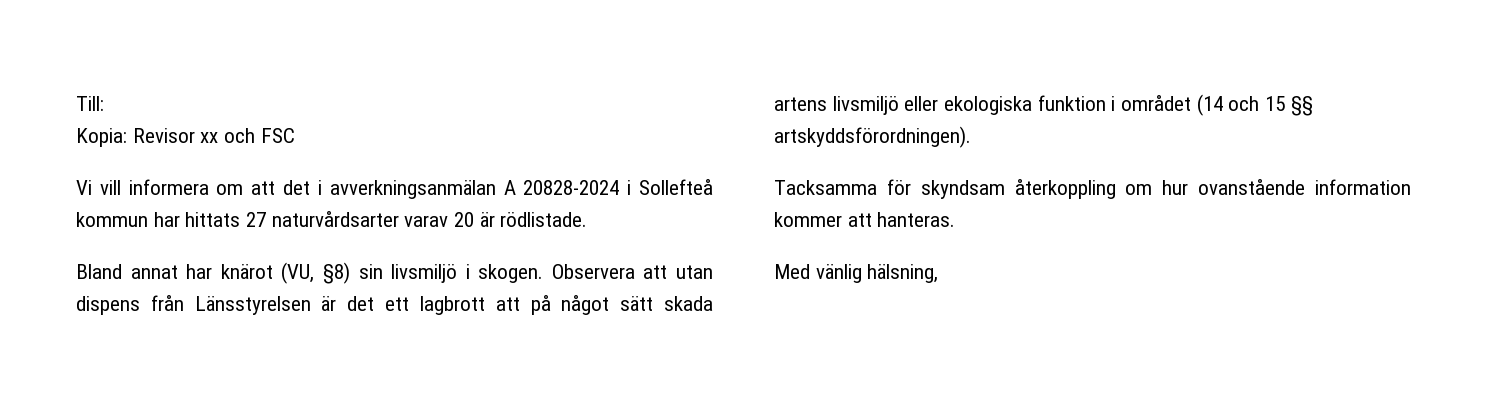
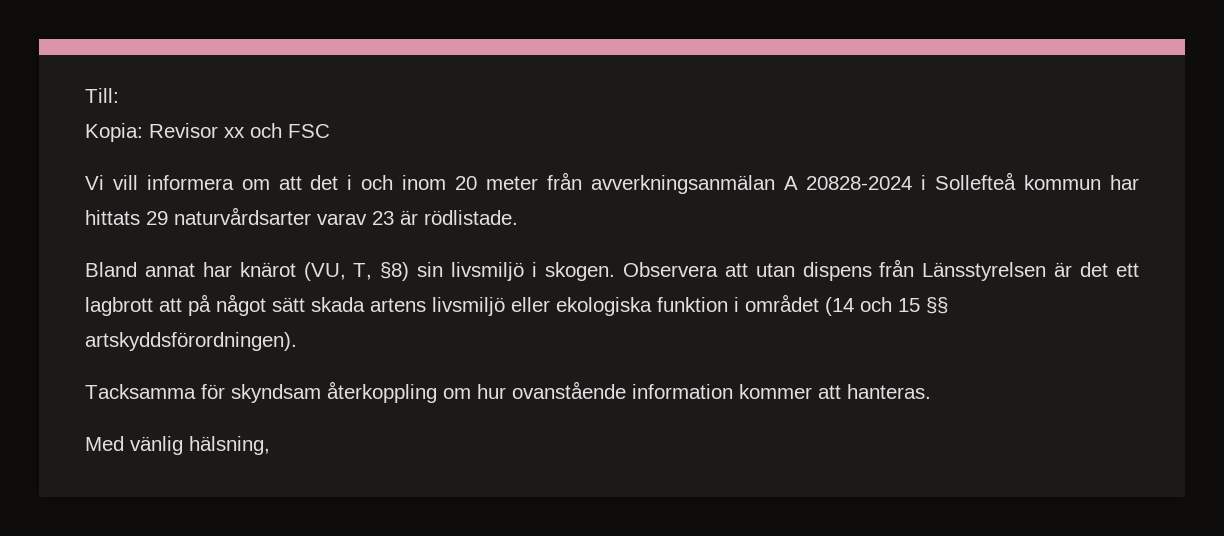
- Vi vill informera om att det i avverkningsanmälan A 20828-2024 i Sollefteå kommun har hittats 27 naturvårdsarter varav 20 är rödlistade.
+ Vi vill informera om att det i och inom 20 meter från avverkningsanmälan A 20828-2024 i Sollefteå kommun har hittats 29 naturvårdsarter varav 23 är rödlistade.
- Bland annat har knärot (VU, §8) sin livsmiljö i skogen.
+ Bland annat har knärot (VU, T, §8) sin livsmiljö i skogen.

